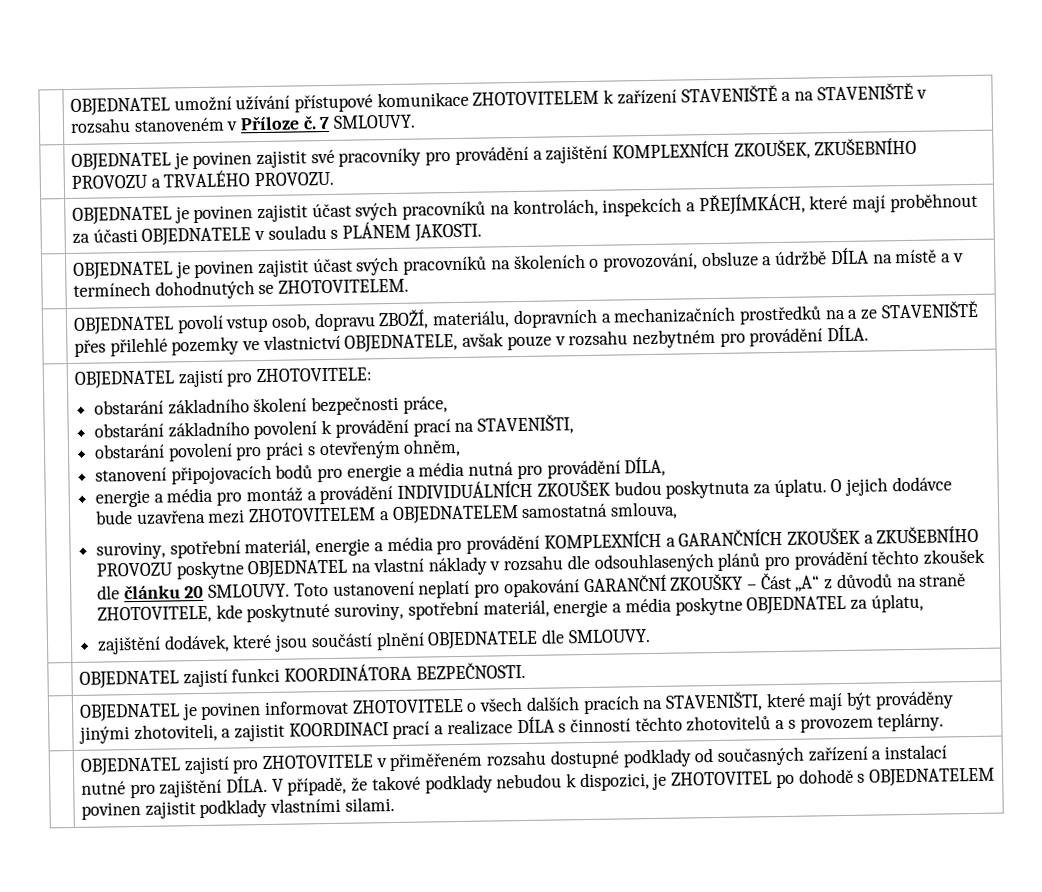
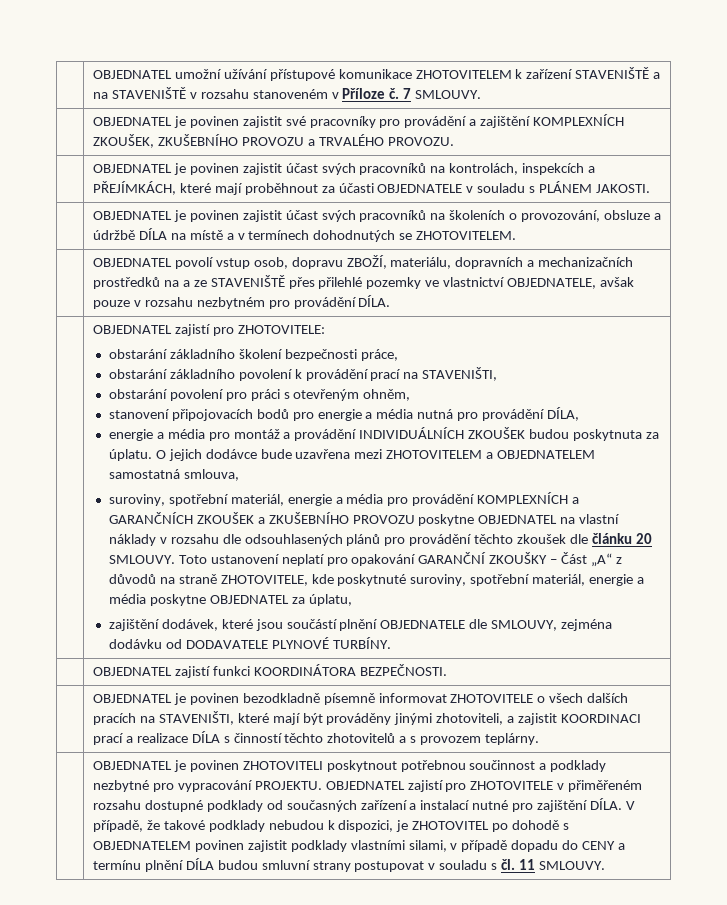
- zajištění dodávek, které jsou součástí plnění OBJEDNATELE dle SMLOUVY.
+ zajištění dodávek, které jsou součástí plnění OBJEDNATELE dle SMLOUVY, zejména dodávku od DODAVATELE PLYNOVÉ TURBÍNY.
- | OBJEDNATEL je povinen informovat ZHOTOVITELE o všech dalších pracích na STAVENIŠTI, které mají být prováděny jinými zhotoviteli, a zajistit KOORDINACI prací a realizace DÍLA s činností těchto zhotovitelů a s provozem teplárny.
+ | OBJEDNATEL je povinen bezodkladně písemně informovat ZHOTOVITELE o všech dalších pracích na STAVENIŠTI, které mají být prováděny jinými zhotoviteli, a zajistit KOORDINACI prací a realizace DÍLA s činností těchto zhotovitelů a s provozem teplárny.
- OBJEDNATEL zajistí pro ZHOTOVITELE v přiměřeném rozsahu dostupné podklady od současných zařízení a instalací nutné pro zajištění DÍLA.
+ OBJEDNATEL je povinen ZHOTOVITELI poskytnout potřebnou součinnost a podklady nezbytné pro vypracování PROJEKTU. OBJEDNATEL zajistí pro ZHOTOVITELE v přiměřeném rozsahu dostupné podklady od současných zařízení a instalací nutné pro zajištění DÍLA.
- V případě, že takové podklady nebudou k dispozici, je ZHOTOVITEL po dohodě s OBJEDNATELEM povinen zajistit podklady vlastními silami.
+ V případě, že takové podklady nebudou k dispozici, je ZHOTOVITEL po dohodě s OBJEDNATELEM povinen zajistit podklady vlastními silami, v případě dopadu do CENY a termínu plnění DÍLA budou smluvní strany postupovat v souladu s čl. 11 SMLOUVY.

